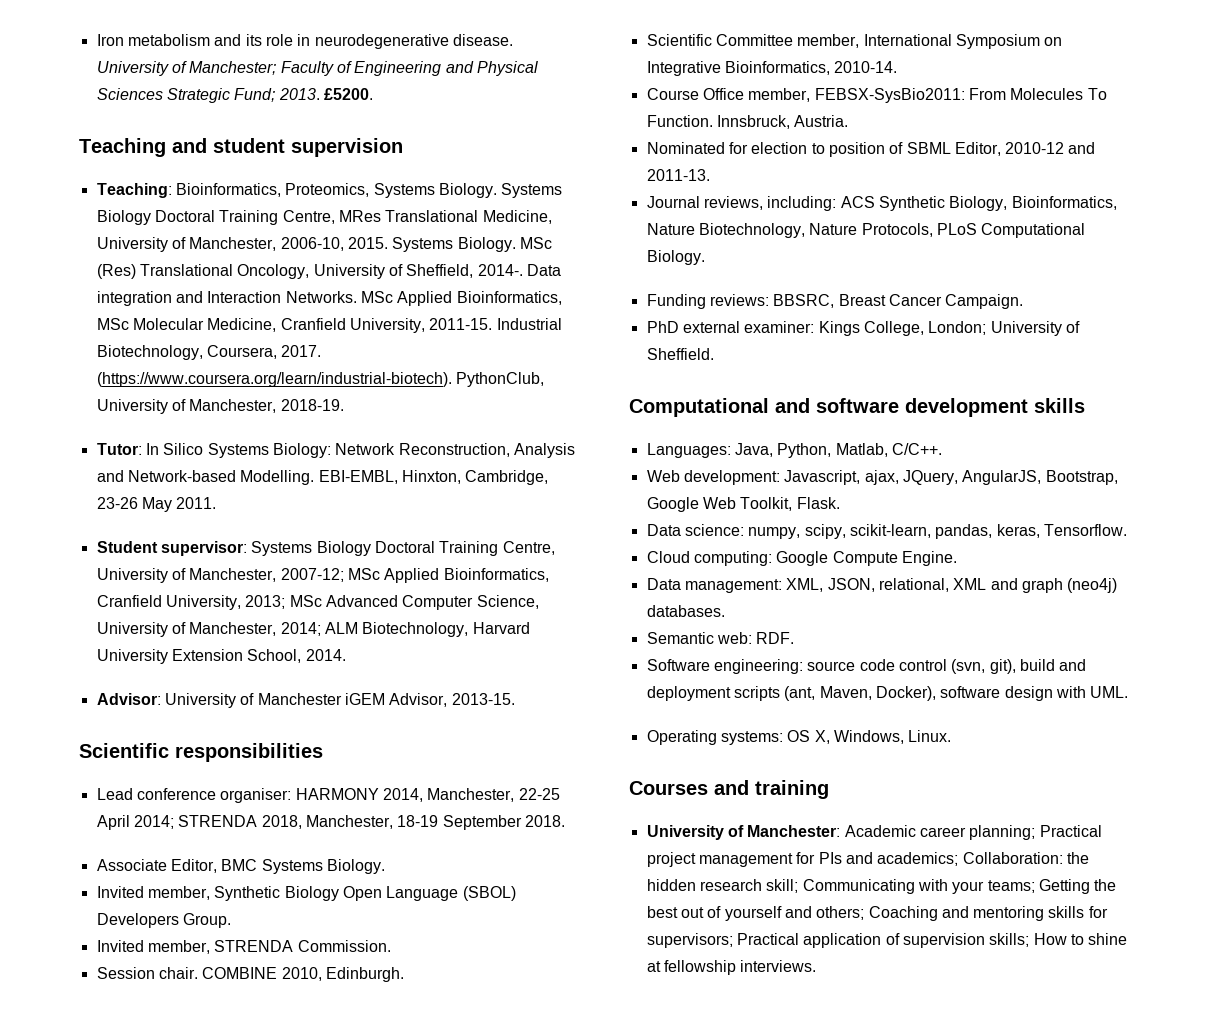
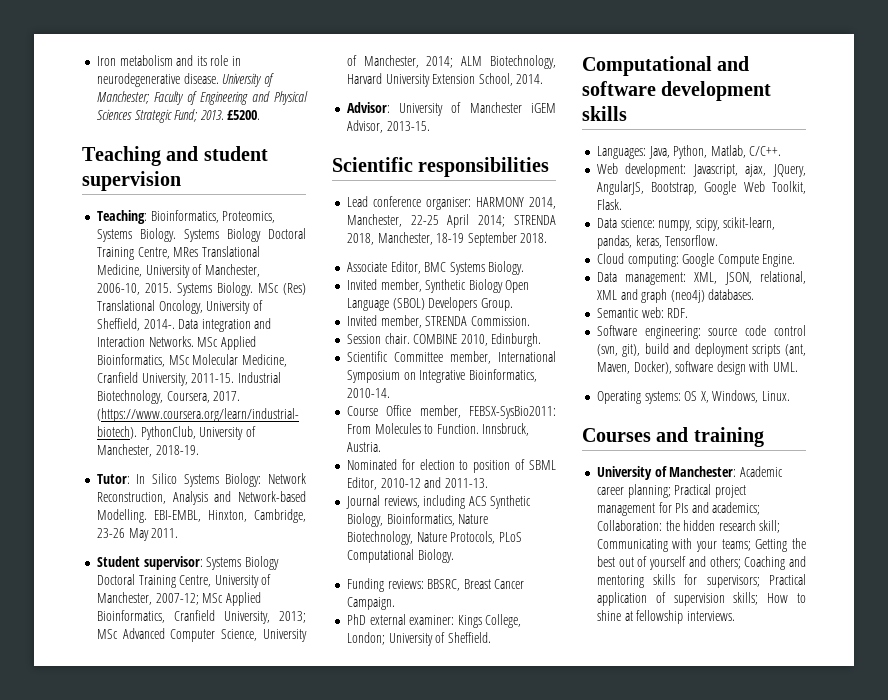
- Course Office member, FEBSX-SysBio2011: From Molecules To Function.
+ Course Office member, FEBSX-SysBio2011: From Molecules to Function.
- Journal reviews, including: ACS Synthetic Biology, Bioinformatics, Nature Biotechnology, Nature Protocols, PLoS Computational Biology.
+ Journal reviews, including ACS Synthetic Biology, Bioinformatics, Nature Biotechnology, Nature Protocols, PLoS Computational Biology.

